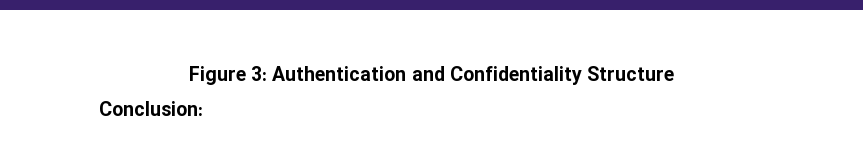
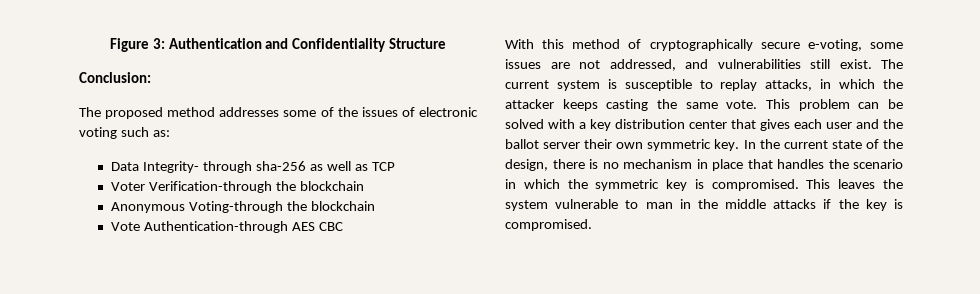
+ The proposed method addresses some of the issues of electronic voting such as:
+ Data Integrity- through sha-256 as well as TCP
+ Voter Verification-through the blockchain
+ Anonymous Voting-through the blockchain
+ Vote Authentication-through AES CBC
+ With this method of cryptographically secure e-voting, some issues are not addressed, and vulnerabilities still exist. The current system is susceptible to replay attacks, in which the attacker keeps casting the same vote. This problem can be solved with a key distribution center that gives each user and the ballot server their own symmetric key. In the current state of the design, there is no mechanism in place that handles the scenario in which the symmetric key is compromised. This leaves the system vulnerable to man in the middle attacks if the key is compromised.

